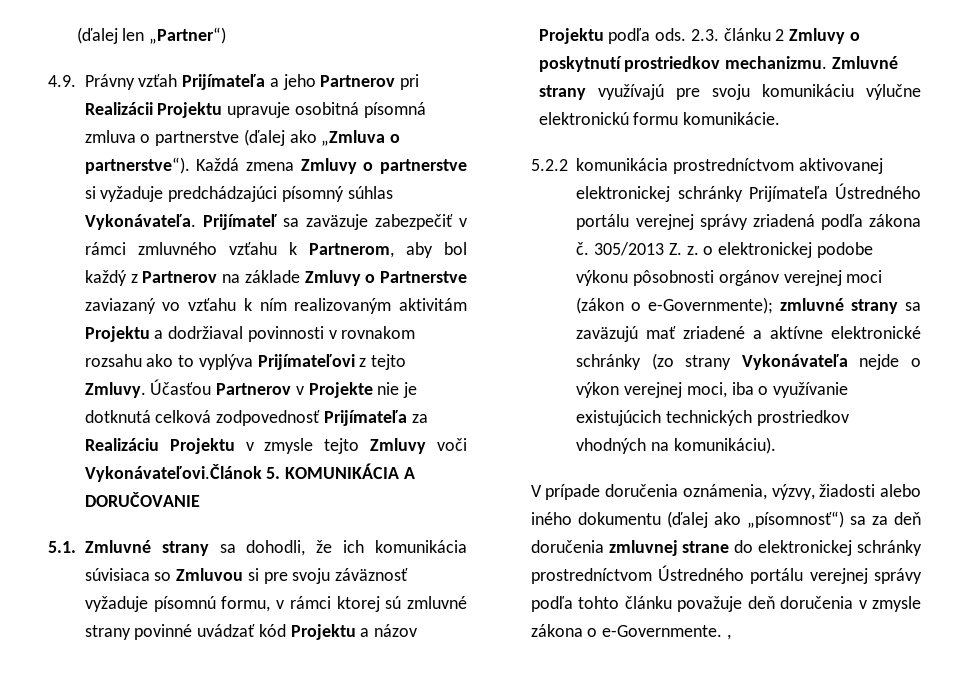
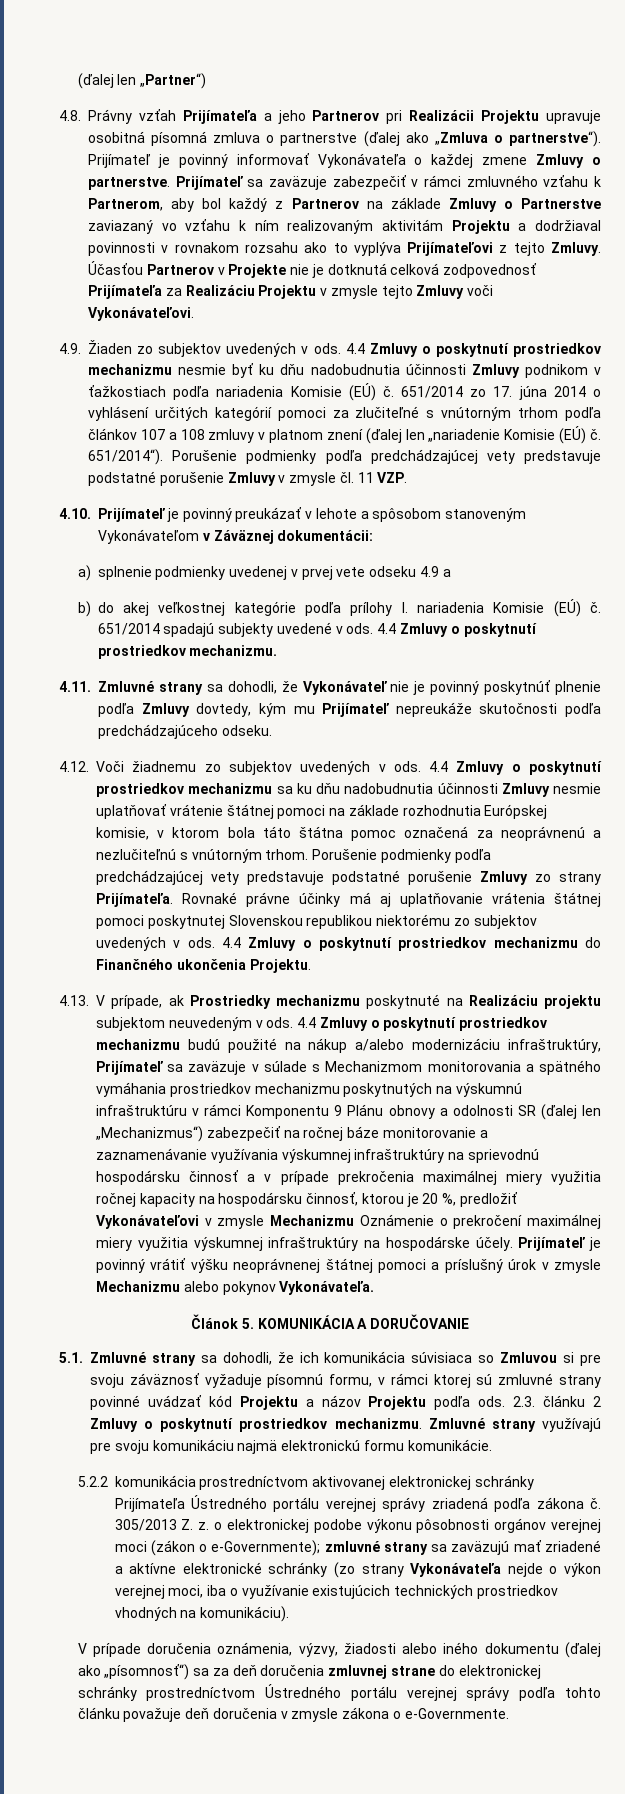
- 4.9. Právny vzťah Prijímateľa a jeho Partnerov pri Realizácii Projektu upravuje osobitná písomná zmluva o partnerstve (ďalej ako „Zmluva o partnerstve“).
+ 4.8. Právny vzťah Prijímateľa a jeho Partnerov pri Realizácii Projektu upravuje osobitná písomná zmluva o partnerstve (ďalej ako „Zmluva o partnerstve“).
- Každá zmena Zmluvy o partnerstve si vyžaduje predchádzajúci písomný súhlas Vykonávateľa.
+ Prijímateľ je povinný informovať Vykonávateľa o každej zmene Zmluvy o partnerstve.
- Účasťou Partnerov v Projekte nie je dotknutá celková zodpovednosť Prijímateľa za Realizáciu Projektu v zmysle tejto Zmluvy voči Vykonávateľovi.Článok 5. KOMUNIKÁCIA A DORUČOVANIE
+ Účasťou Partnerov v Projekte nie je dotknutá celková zodpovednosť Prijímateľa za Realizáciu Projektu v zmysle tejto Zmluvy voči Vykonávateľovi.
+ 4.9. Žiaden zo subjektov uvedených v ods. 4.4 Zmluvy o poskytnutí prostriedkov mechanizmu nesmie byť ku dňu nadobudnutia účinnosti Zmluvy podnikom v ťažkostiach podľa nariadenia Komisie (EÚ) č. 651/2014 zo 17. júna 2014 o vyhlásení určitých kategórií pomoci za zlučiteľné s vnútorným trhom podľa článkov 107 a 108 zmluvy v platnom znení (ďalej len „nariadenie Komisie (EÚ) č. 651/2014“). Porušenie podmienky podľa predchádzajúcej vety predstavuje podstatné porušenie Zmluvy v zmysle čl. 11 VZP.
+ 4.10. Prijímateľ je povinný preukázať v lehote a spôsobom stanoveným Vykonávateľom v Záväznej dokumentácii:
+ a) splnenie podmienky uvedenej v prvej vete odseku 4.9 a
+ b) do akej veľkostnej kategórie podľa prílohy I. nariadenia Komisie (EÚ) č. 651/2014 spadajú subjekty uvedené v ods. 4.4 Zmluvy o poskytnutí prostriedkov mechanizmu.
+ 4.11. Zmluvné strany sa dohodli, že Vykonávateľ nie je povinný poskytnúť plnenie podľa Zmluvy dovtedy, kým mu Prijímateľ nepreukáže skutočnosti podľa predchádzajúceho odseku.
+ 4.12. Voči žiadnemu zo subjektov uvedených v ods. 4.4 Zmluvy o poskytnutí prostriedkov mechanizmu sa ku dňu nadobudnutia účinnosti Zmluvy nesmie uplatňovať vrátenie štátnej pomoci na základe rozhodnutia Európskej komisie, v ktorom bola táto štátna pomoc označená za neoprávnenú a nezlučiteľnú s vnútorným trhom. Porušenie podmienky podľa predchádzajúcej vety predstavuje podstatné porušenie Zmluvy zo strany Prijímateľa. Rovnaké právne účinky má aj uplatňovanie vrátenia štátnej pomoci poskytnutej Slovenskou republikou niektorému zo subjektov uvedených v ods. 4.4 Zmluvy o poskytnutí prostriedkov mechanizmu do Finančného ukončenia Projektu.
+ 4.13. V prípade, ak Prostriedky mechanizmu poskytnuté na Realizáciu projektu subjektom neuvedeným v ods. 4.4 Zmluvy o poskytnutí prostriedkov mechanizmu budú použité na nákup a/alebo modernizáciu infraštruktúry, Prijímateľ sa zaväzuje v súlade s Mechanizmom monitorovania a spätného vymáhania prostriedkov mechanizmu poskytnutých na výskumnú infraštruktúru v rámci Komponentu 9 Plánu obnovy a odolnosti SR (ďalej len „Mechanizmus“) zabezpečiť na ročnej báze monitorovanie a zaznamenávanie využívania výskumnej infraštruktúry na sprievodnú hospodársku činnosť a v prípade prekročenia maximálnej miery využitia ročnej kapacity na hospodársku činnosť, ktorou je 20 %, predložiť Vykonávateľovi v zmysle Mechanizmu Oznámenie o prekročení maximálnej miery využitia výskumnej infraštruktúry na hospodárske účely. Prijímateľ je povinný vrátiť výšku neoprávnenej štátnej pomoci a príslušný úrok v zmysle Mechanizmu alebo pokynov Vykonávateľa.
+ Článok 5. KOMUNIKÁCIA A DORUČOVANIE
- Zmluvné strany využívajú pre svoju komunikáciu výlučne elektronickú formu komunikácie.
+ Zmluvné strany využívajú pre svoju komunikáciu najmä elektronickú formu komunikácie.
- V prípade doručenia oznámenia, výzvy, žiadosti alebo iného dokumentu (ďalej ako „písomnosť“) sa za deň doručenia zmluvnej strane do elektronickej schránky prostredníctvom Ústredného portálu verejnej správy podľa tohto článku považuje deň doručenia v zmysle zákona o e-Governmente. ,
+ V prípade doručenia oznámenia, výzvy, žiadosti alebo iného dokumentu (ďalej ako „písomnosť“) sa za deň doručenia zmluvnej strane do elektronickej schránky prostredníctvom Ústredného portálu verejnej správy podľa tohto článku považuje deň doručenia v zmysle zákona o e-Governmente.

